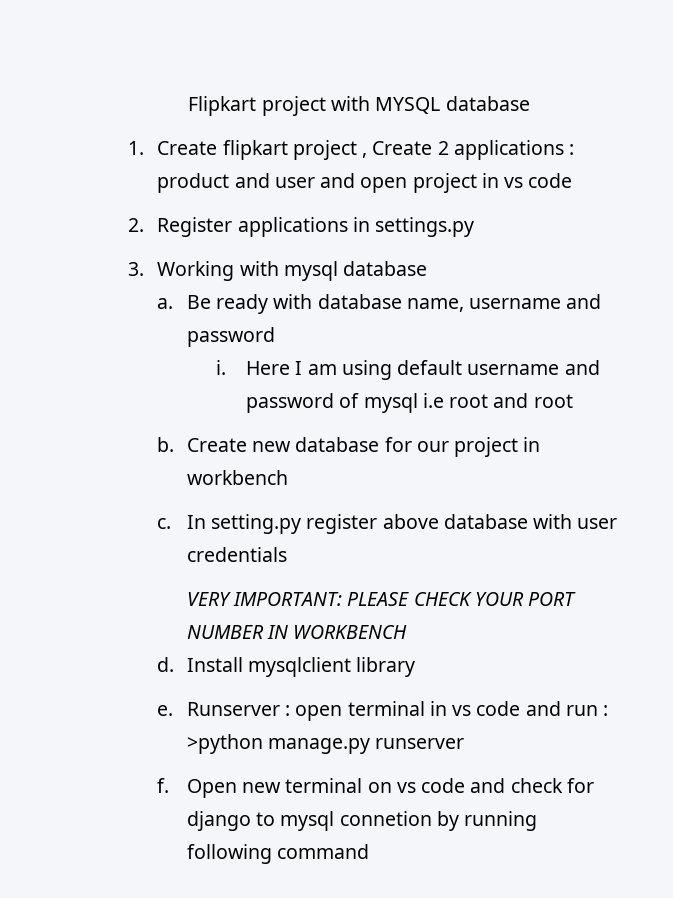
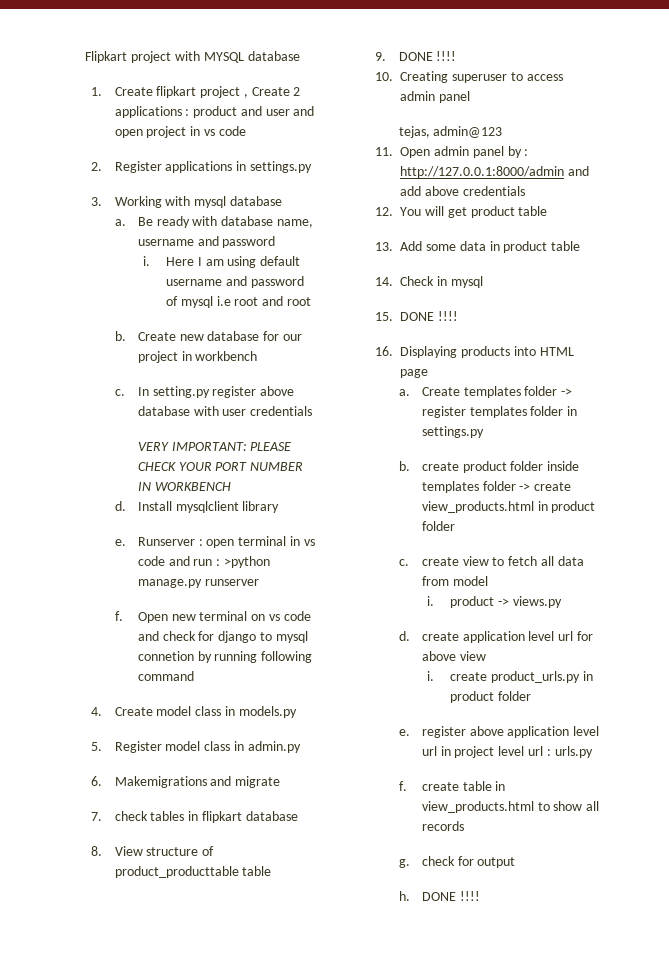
+ 4. Create model class in models.py
+ 5. Register model class in admin.py
+ 6. Makemigrations and migrate
+ 7. check tables in flipkart database
+ 8. View structure of product_producttable table
+ 9. DONE !!!!
+ 10. Creating superuser to access admin panel
+ tejas, admin@123
+ 11. Open admin panel by : http://127.0.0.1:8000/admin and add above credentials
+ 12. You will get product table
+ 13. Add some data in product table
+ 14. Check in mysql
+ 15. DONE !!!!
+ 16. Displaying products into HTML page
+ a. Create templates folder -> register templates folder in settings.py
+ b. create product folder inside templates folder -> create view_products.html in product folder
+ c. create view to fetch all data from model
+ i. product -> views.py
+ d. create application level url for above view
+ i. create product_urls.py in product folder
+ e. register above application level url in project level url : urls.py
+ f. create table in view_products.html to show all records
+ g. check for output
+ h. DONE !!!!

